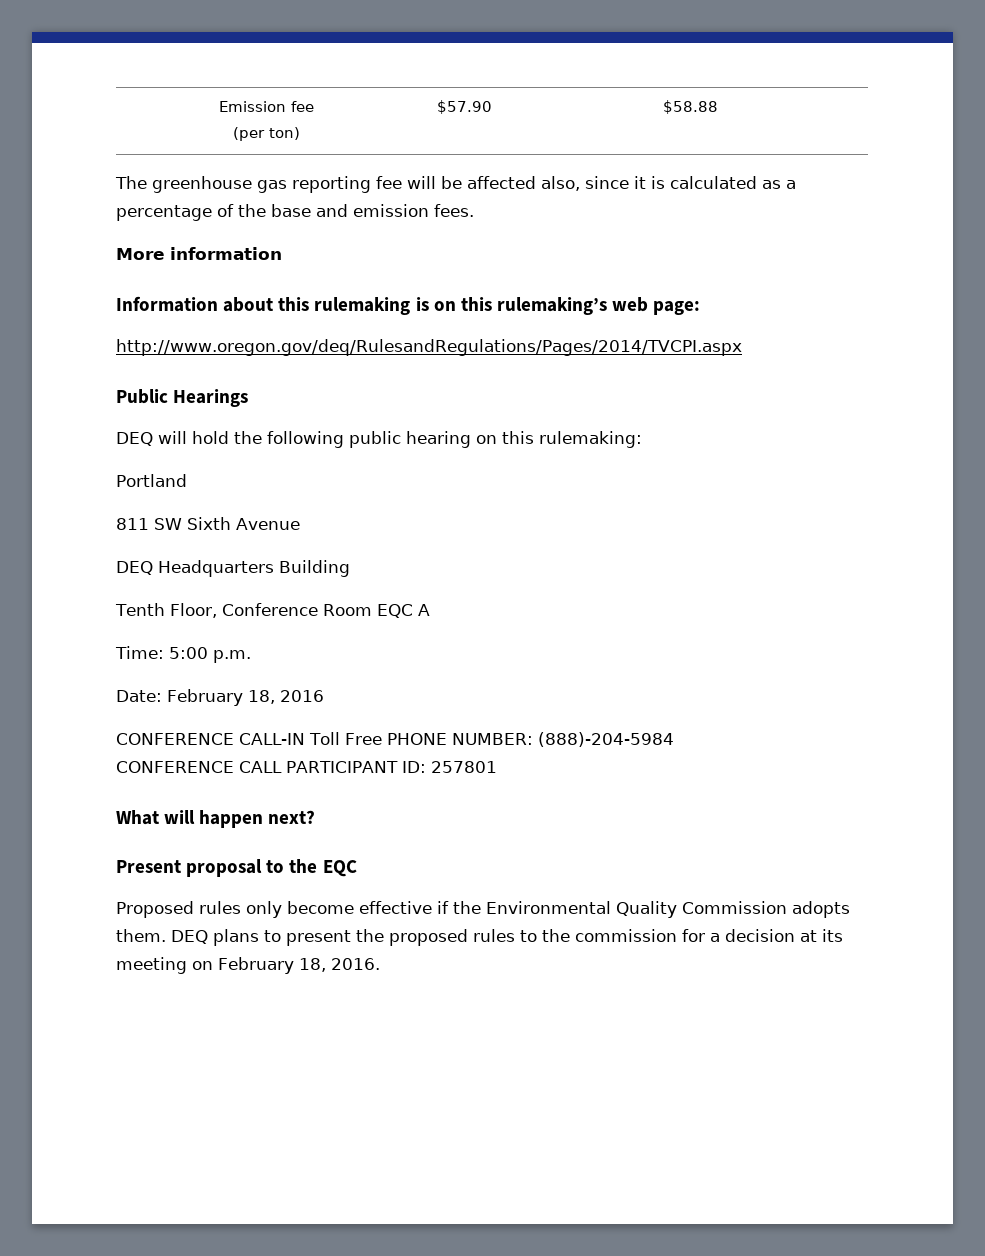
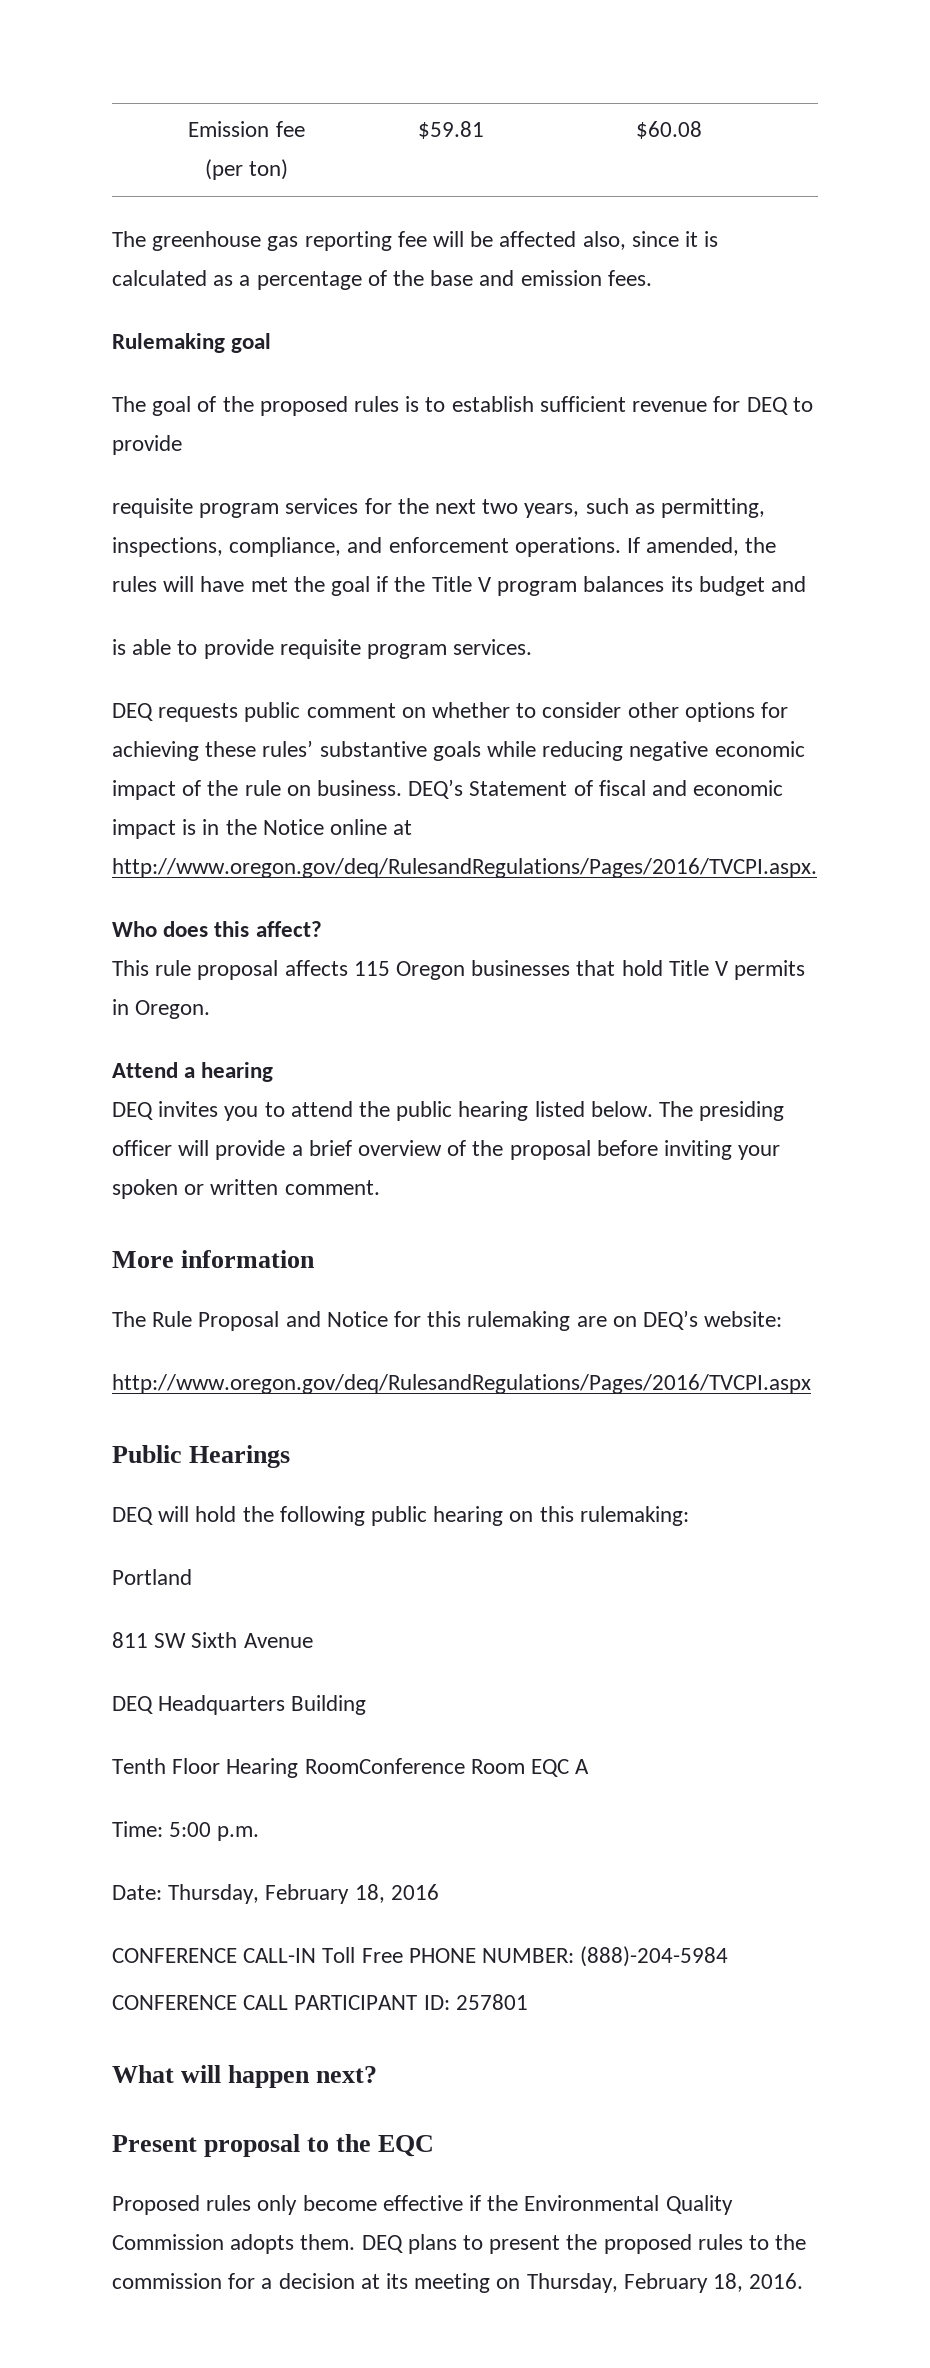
  Emission fee
- (per ton) | $57.90 | $58.88
+ (per ton) | $59.81 | $60.08
+ Rulemaking goal
+ The goal of the proposed rules is to establish sufficient revenue for DEQ to provide
+ requisite program services for the next two years, such as permitting, inspections, compliance, and enforcement operations. If amended, the rules will have met the goal if the Title V program balances its budget and
+ is able to provide requisite program services.
+ DEQ requests public comment on whether to consider other options for achieving these rules’ substantive goals while reducing negative economic impact of the rule on business. DEQ’s Statement of fiscal and economic impact is in the Notice online at http://www.oregon.gov/deq/RulesandRegulations/Pages/2016/TVCPI.aspx.
+ Who does this affect?
+ This rule proposal affects 115 Oregon businesses that hold Title V permits in Oregon.
+ Attend a hearing
+ DEQ invites you to attend the public hearing listed below. The presiding officer will provide a brief overview of the proposal before inviting your spoken or written comment.
  More information
- Information about this rulemaking is on this rulemaking’s web page:
- http://www.oregon.gov/deq/RulesandRegulations/Pages/2014/TVCPI.aspx
+ The Rule Proposal and Notice for this rulemaking are on DEQ’s website:
+ http://www.oregon.gov/deq/RulesandRegulations/Pages/2016/TVCPI.aspx
- Tenth Floor, Conference Room EQC A
+ Tenth Floor Hearing RoomConference Room EQC A
- Date: February 18, 2016
+ Date: Thursday, February 18, 2016
- DEQ plans to present the proposed rules to the commission for a decision at its meeting on February 18, 2016.
+ DEQ plans to present the proposed rules to the commission for a decision at its meeting on Thursday, February 18, 2016.

